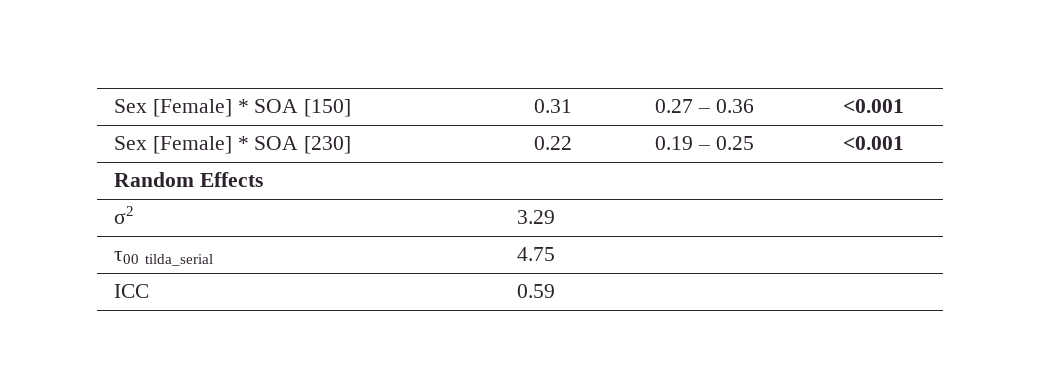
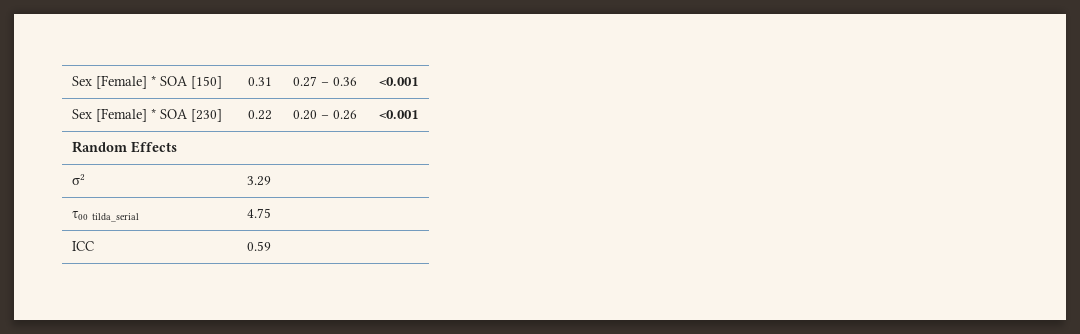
- Sex [Female] * SOA [230] | 0.22 | 0.19 – 0.25 | <0.001
+ Sex [Female] * SOA [230] | 0.22 | 0.20 – 0.26 | <0.001

